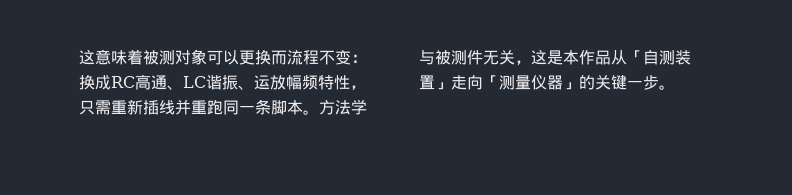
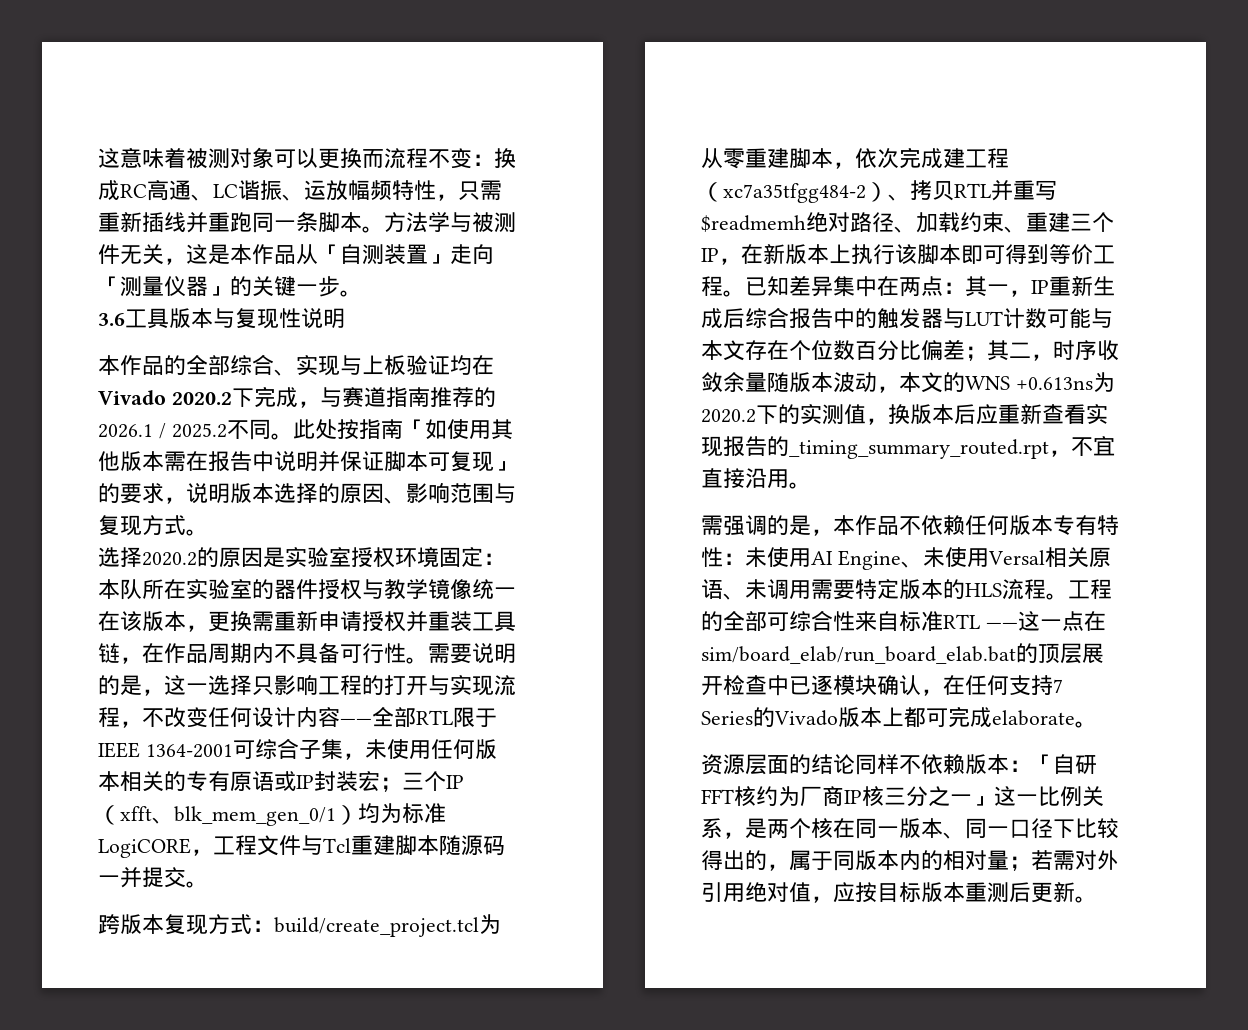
+ 3.6工具版本与复现性说明
+ 本作品的全部综合、实现与上板验证均在Vivado 2020.2下完成，与赛道指南推荐的2026.1 / 2025.2不同。此处按指南「如使用其他版本需在报告中说明并保证脚本可复现」的要求，说明版本选择的原因、影响范围与复现方式。
+ 选择2020.2的原因是实验室授权环境固定：本队所在实验室的器件授权与教学镜像统一在该版本，更换需重新申请授权并重装工具链，在作品周期内不具备可行性。需要说明的是，这一选择只影响工程的打开与实现流程，不改变任何设计内容——全部RTL限于IEEE 1364-2001可综合子集，未使用任何版本相关的专有原语或IP封装宏；三个IP（xfft、blk_mem_gen_0/1）均为标准LogiCORE，工程文件与Tcl重建脚本随源码一并提交。
+ 跨版本复现方式：build/create_project.tcl为从零重建脚本，依次完成建工程（xc7a35tfgg484-2）、拷贝RTL并重写$readmemh绝对路径、加载约束、重建三个IP，在新版本上执行该脚本即可得到等价工程。已知差异集中在两点：其一，IP重新生成后综合报告中的触发器与LUT计数可能与本文存在个位数百分比偏差；其二，时序收敛余量随版本波动，本文的WNS +0.613ns为2020.2下的实测值，换版本后应重新查看实现报告的_timing_summary_routed.rpt，不宜直接沿用。
+ 需强调的是，本作品不依赖任何版本专有特性：未使用AI Engine、未使用Versal相关原语、未调用需要特定版本的HLS流程。工程的全部可综合性来自标准RTL ——这一点在sim/board_elab/run_board_elab.bat的顶层展开检查中已逐模块确认，在任何支持7 Series的Vivado版本上都可完成elaborate。
+ 资源层面的结论同样不依赖版本：「自研FFT核约为厂商IP核三分之一」这一比例关系，是两个核在同一版本、同一口径下比较得出的，属于同版本内的相对量；若需对外引用绝对值，应按目标版本重测后更新。

